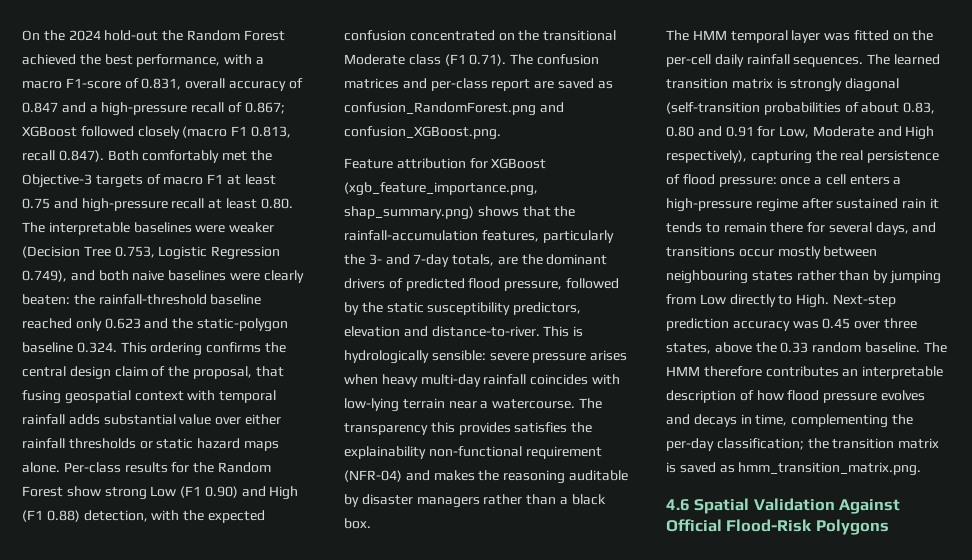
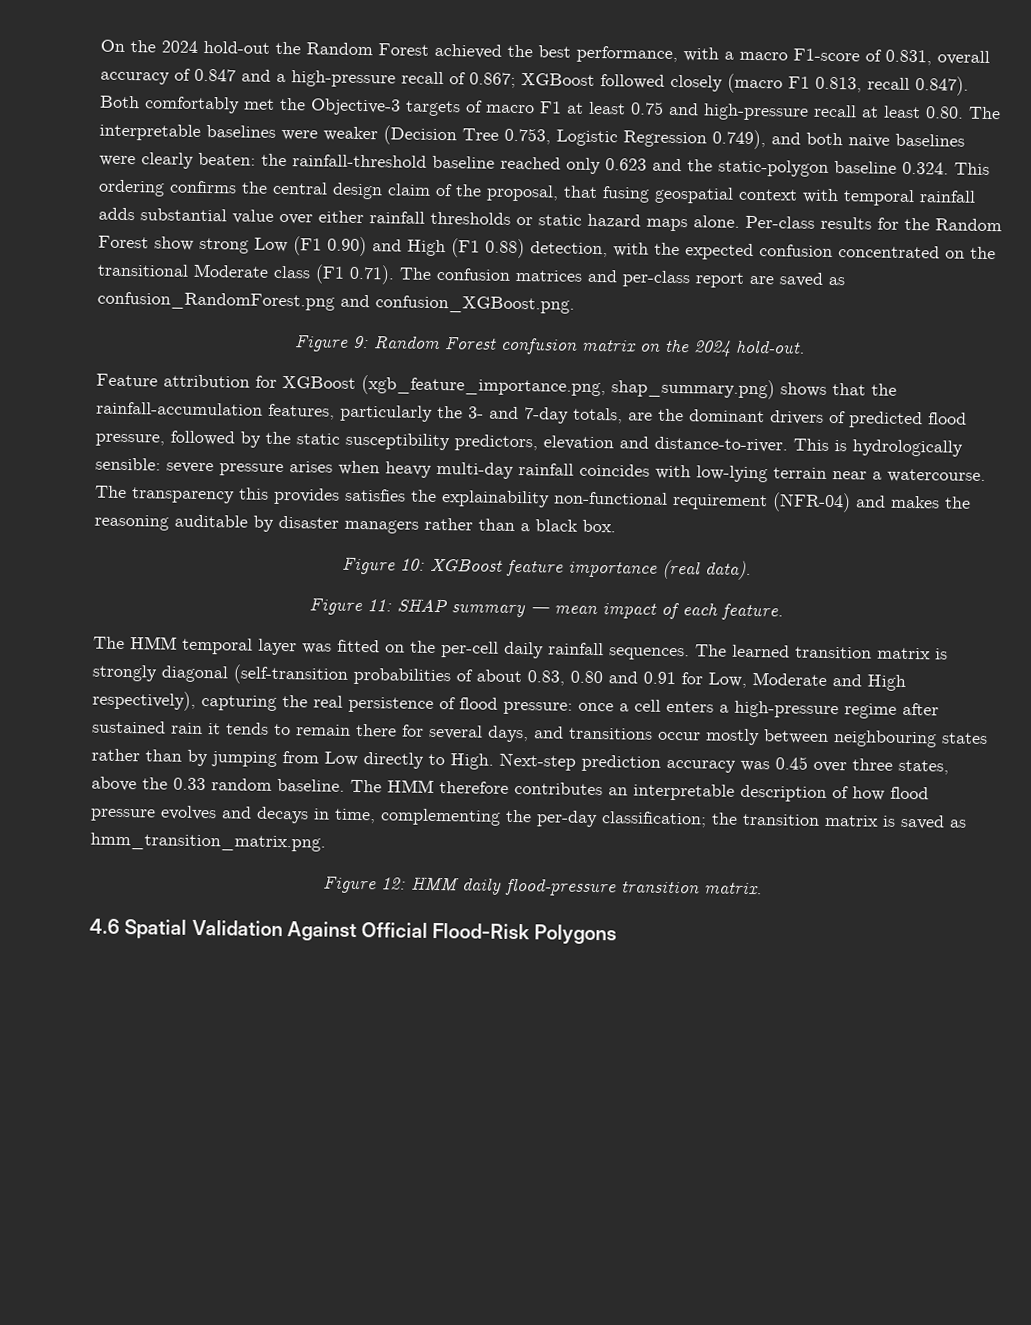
+ Figure 9: Random Forest confusion matrix on the 2024 hold-out.
+ Figure 10: XGBoost feature importance (real data).
+ Figure 11: SHAP summary — mean impact of each feature.
+ Figure 12: HMM daily flood-pressure transition matrix.

